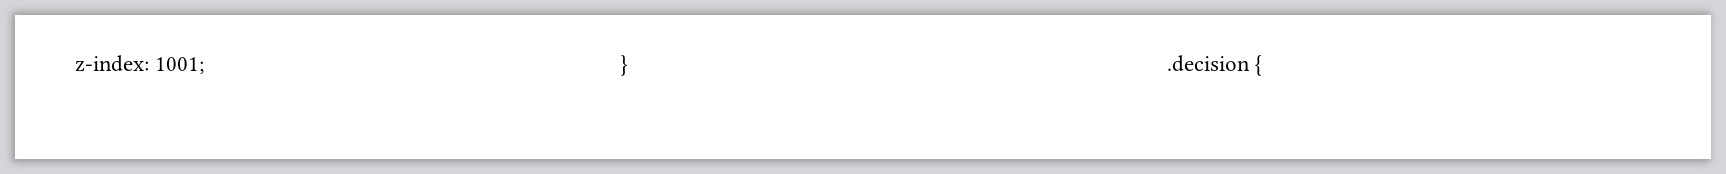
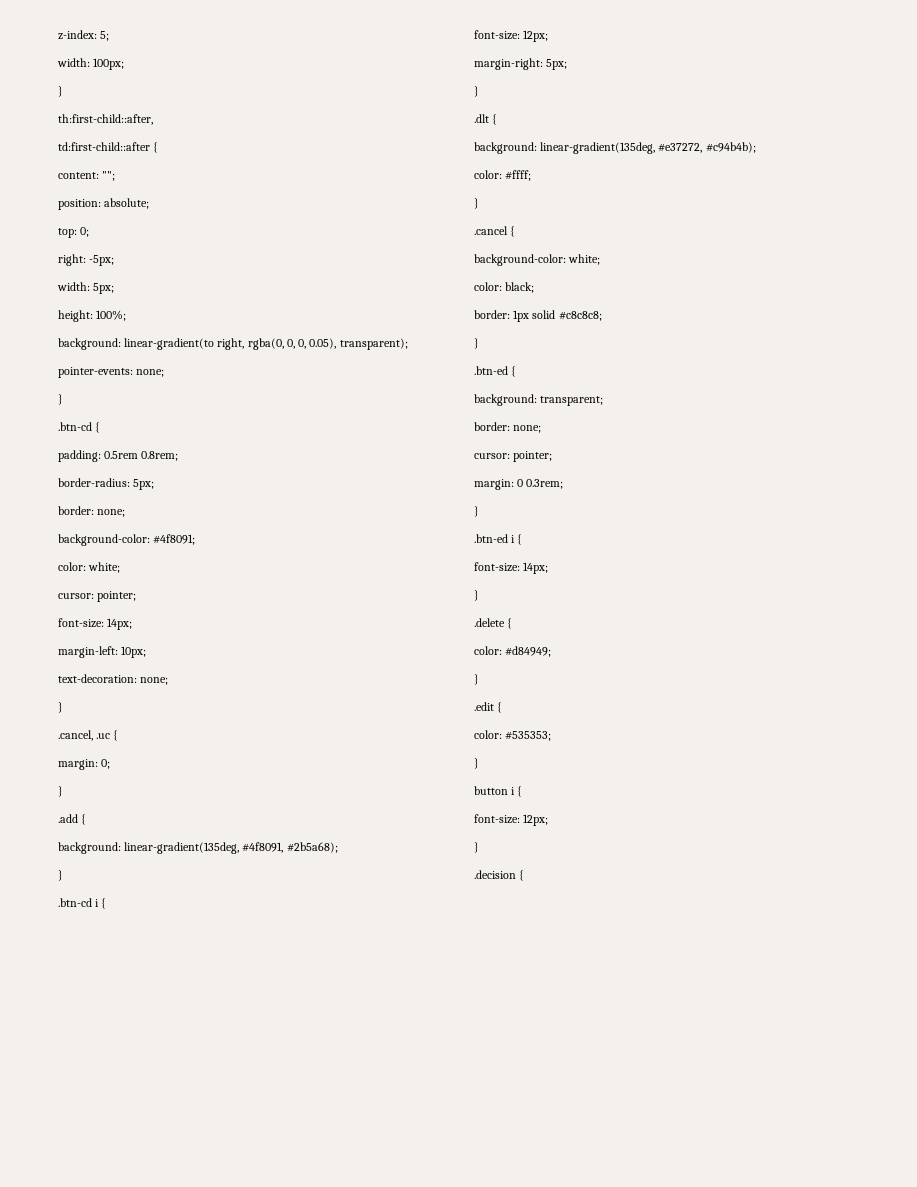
- z-index: 1001;
+ z-index: 5;
+ width: 100px;
+ }
+ th:first-child::after,
+ td:first-child::after {
+ content: "";
+ position: absolute;
+ top: 0;
+ right: -5px;
+ width: 5px;
+ height: 100%;
+ background: linear-gradient(to right, rgba(0, 0, 0, 0.05), transparent);
+ pointer-events: none;
+ }
+ .btn-cd {
+ padding: 0.5rem 0.8rem;
+ border-radius: 5px;
+ border: none;
+ background-color: #4f8091;
+ color: white;
+ cursor: pointer;
+ font-size: 14px;
+ margin-left: 10px;
+ text-decoration: none;
+ }
+ .cancel, .uc {
+ margin: 0;
+ }
+ .add {
+ background: linear-gradient(135deg, #4f8091, #2b5a68);
+ }
+ .btn-cd i {
+ font-size: 12px;
+ margin-right: 5px;
+ }
+ .dlt {
+ background: linear-gradient(135deg, #e37272, #c94b4b);
+ color: #ffff;
+ }
+ .cancel {
+ background-color: white;
+ color: black;
+ border: 1px solid #c8c8c8;
+ }
+ .btn-ed {
+ background: transparent;
+ border: none;
+ cursor: pointer;
+ margin: 0 0.3rem;
+ }
+ .btn-ed i {
+ font-size: 14px;
+ }
+ .delete {
+ color: #d84949;
+ }
+ .edit {
+ color: #535353;
+ }
+ button i {
+ font-size: 12px;

